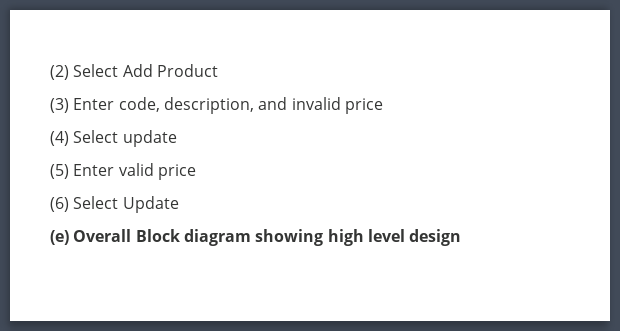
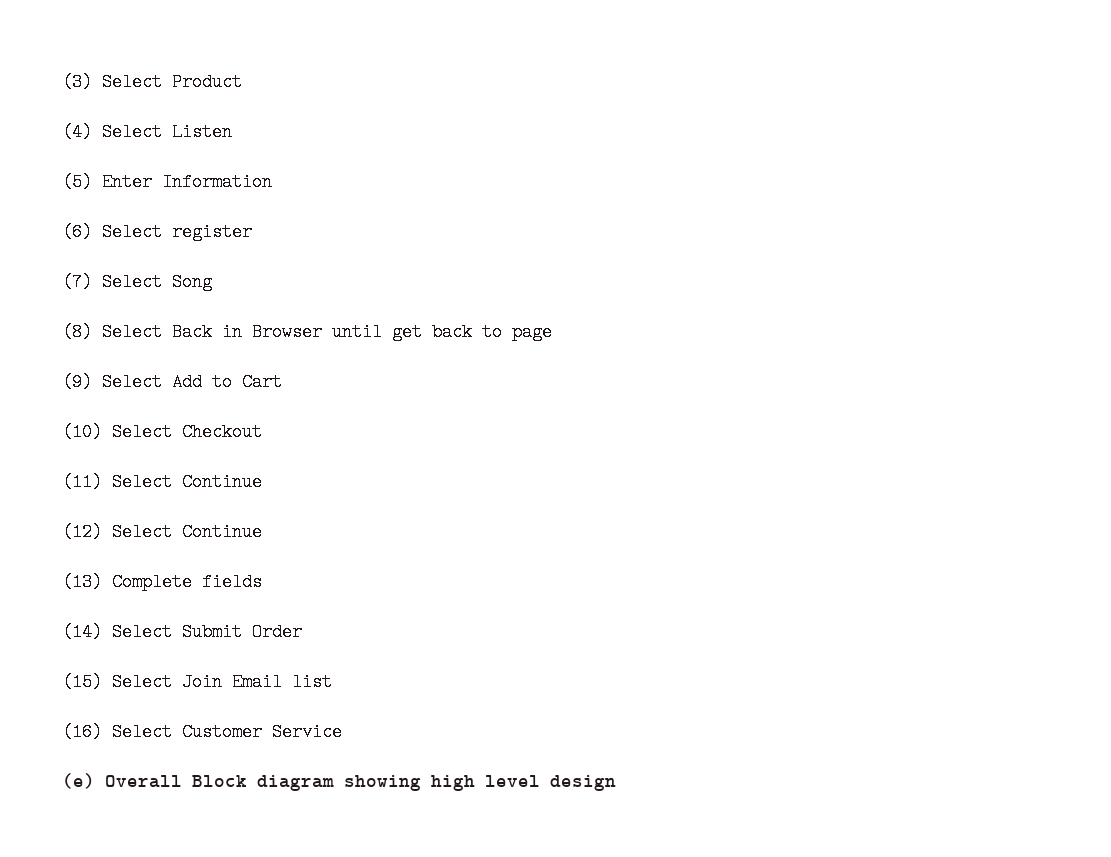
- (2) Select Add Product
- (3) Enter code, description, and invalid price
+ (3) Select Product
- (4) Select update
+ (4) Select Listen
- (5) Enter valid price
+ (5) Enter Information
- (6) Select Update
+ (6) Select register
+ (7) Select Song
+ (8) Select Back in Browser until get back to page
+ (9) Select Add to Cart
+ (10) Select Checkout
+ (11) Select Continue
+ (12) Select Continue
+ (13) Complete fields
+ (14) Select Submit Order
+ (15) Select Join Email list
+ (16) Select Customer Service

